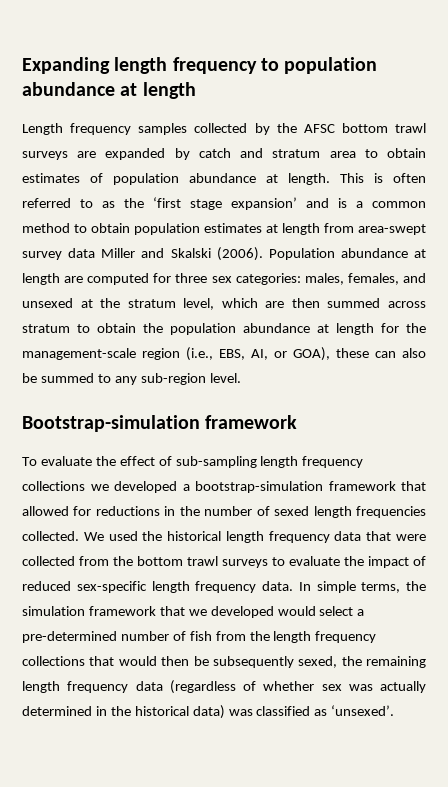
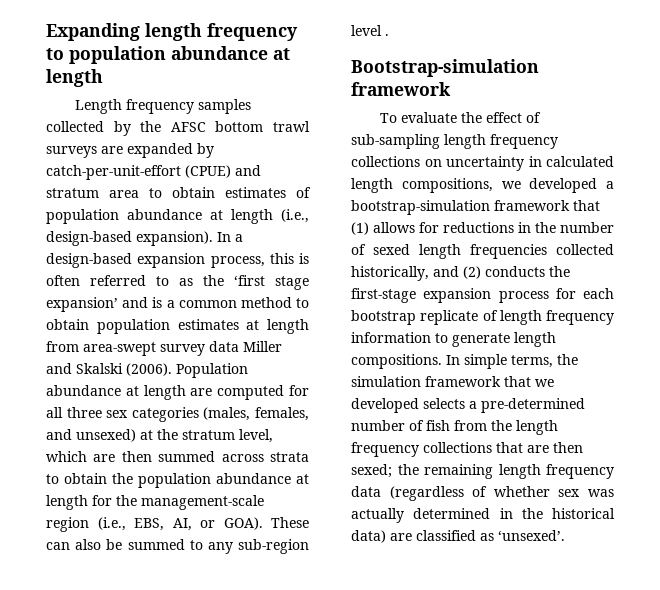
- Length frequency samples collected by the AFSC bottom trawl surveys are expanded by catch and stratum area to obtain estimates of population abundance at length. This is often referred to as the ‘first stage expansion’ and is a common method to obtain population estimates at length from area-swept survey data Miller and Skalski (2006).
+ Length frequency samples collected by the AFSC bottom trawl surveys are expanded by catch-per-unit-effort (CPUE) and stratum area to obtain estimates of population abundance at length (i.e., design-based expansion). In a design-based expansion process, this is often referred to as the ‘first stage expansion’ and is a common method to obtain population estimates at length from area-swept survey data Miller and Skalski (2006).
- Population abundance at length are computed for three sex categories: males, females, and unsexed at the stratum level, which are then summed across stratum to obtain the population abundance at length for the management-scale region (i.e., EBS, AI, or GOA), these can also be summed to any sub-region level.
+ Population abundance at length are computed for all three sex categories (males, females, and unsexed) at the stratum level, which are then summed across strata to obtain the population abundance at length for the management-scale region (i.e., EBS, AI, or GOA). These can also be summed to any sub-region level .
- To evaluate the effect of sub-sampling length frequency collections we developed a bootstrap-simulation framework that allowed for reductions in the number of sexed length frequencies collected. We used the historical length frequency data that were collected from the bottom trawl surveys to evaluate the impact of reduced sex-specific length frequency data.
+ To evaluate the effect of sub-sampling length frequency collections on uncertainty in calculated length compositions, we developed a bootstrap-simulation framework that (1) allows for reductions in the number of sexed length frequencies collected historically, and (2) conducts the first-stage expansion process for each bootstrap replicate of length frequency information to generate length compositions.
- In simple terms, the simulation framework that we developed would select a pre-determined number of fish from the length frequency collections that would then be subsequently sexed, the remaining length frequency data (regardless of whether sex was actually determined in the historical data) was classified as ‘unsexed’.
+ In simple terms, the simulation framework that we developed selects a pre-determined number of fish from the length frequency collections that are then sexed; the remaining length frequency data (regardless of whether sex was actually determined in the historical data) are classified as ‘unsexed’.

